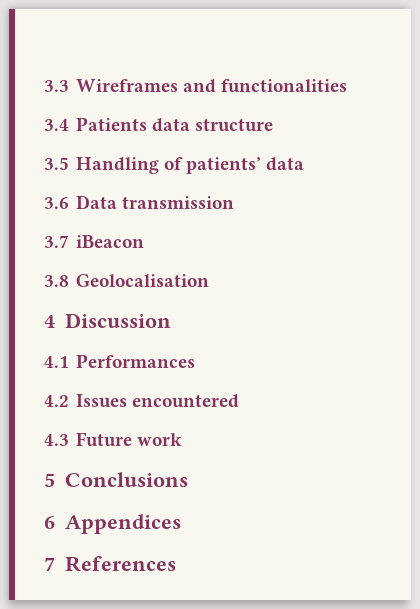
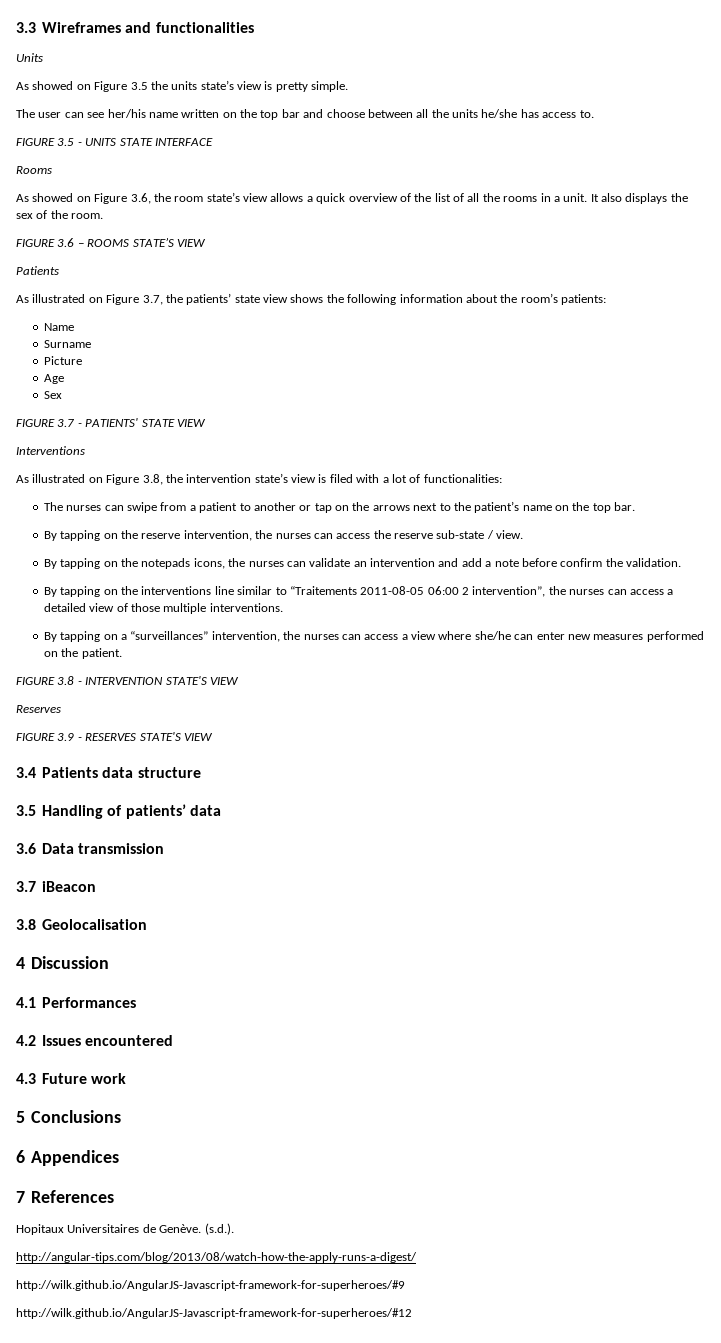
+ Units
+ As showed on Figure 3.5 the units state’s view is pretty simple.
+ The user can see her/his name written on the top bar and choose between all the units he/she has access to.
+ FIGURE 3.5 - UNITS STATE INTERFACE
+ Rooms
+ As showed on Figure 3.6, the room state’s view allows a quick overview of the list of all the rooms in a unit. It also displays the sex of the room.
+ FIGURE 3.6 – ROOMS STATE’S VIEW
+ Patients
+ As illustrated on Figure 3.7, the patients’ state view shows the following information about the room’s patients:
+ Name
+ Surname
+ Picture
+ Age
+ Sex
+ FIGURE 3.7 - PATIENTS' STATE VIEW
+ Interventions
+ As illustrated on Figure 3.8, the intervention state’s view is filed with a lot of functionalities:
+ The nurses can swipe from a patient to another or tap on the arrows next to the patient’s name on the top bar.
+ By tapping on the reserve intervention, the nurses can access the reserve sub-state / view.
+ By tapping on the notepads icons, the nurses can validate an intervention and add a note before confirm the validation.
+ By tapping on the interventions line similar to “Traitements 2011-08-05 06:00 2 intervention”, the nurses can access a detailed view of those multiple interventions.
+ By tapping on a “surveillances” intervention, the nurses can access a view where she/he can enter new measures performed on the patient.
+ FIGURE 3.8 - INTERVENTION STATE'S VIEW
+ Reserves
+ FIGURE 3.9 - RESERVES STATE'S VIEW
+ Hopitaux Universitaires de Genève. (s.d.).
+ http://angular-tips.com/blog/2013/08/watch-how-the-apply-runs-a-digest/
+ http://wilk.github.io/AngularJS-Javascript-framework-for-superheroes/#9
+ http://wilk.github.io/AngularJS-Javascript-framework-for-superheroes/#12

